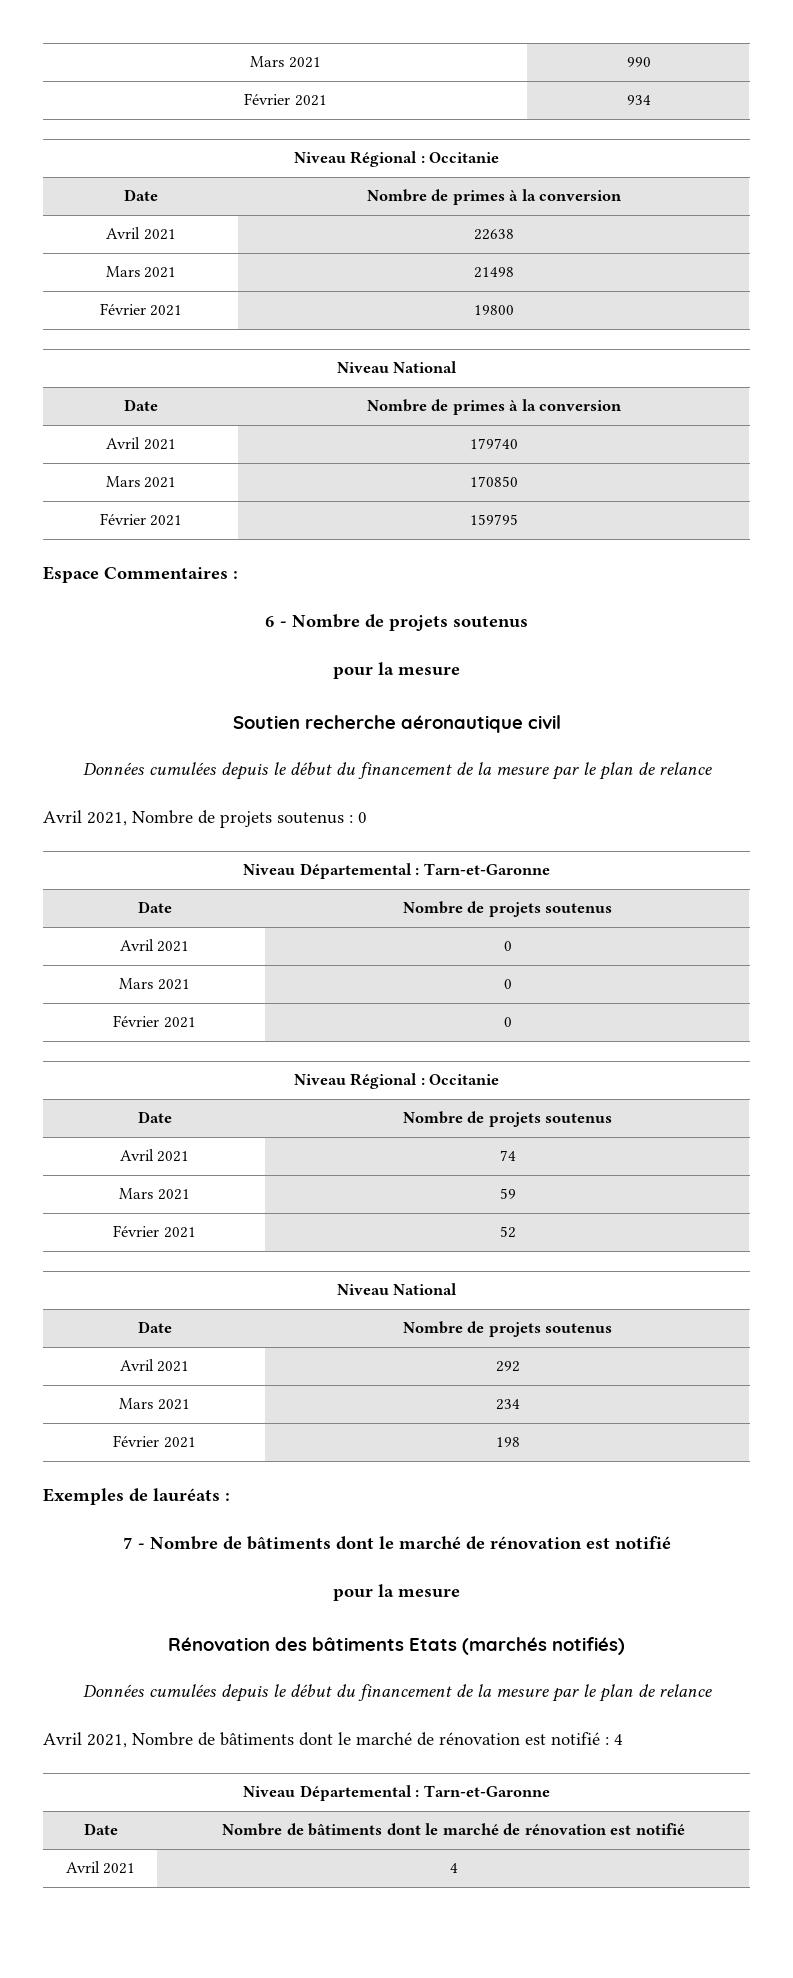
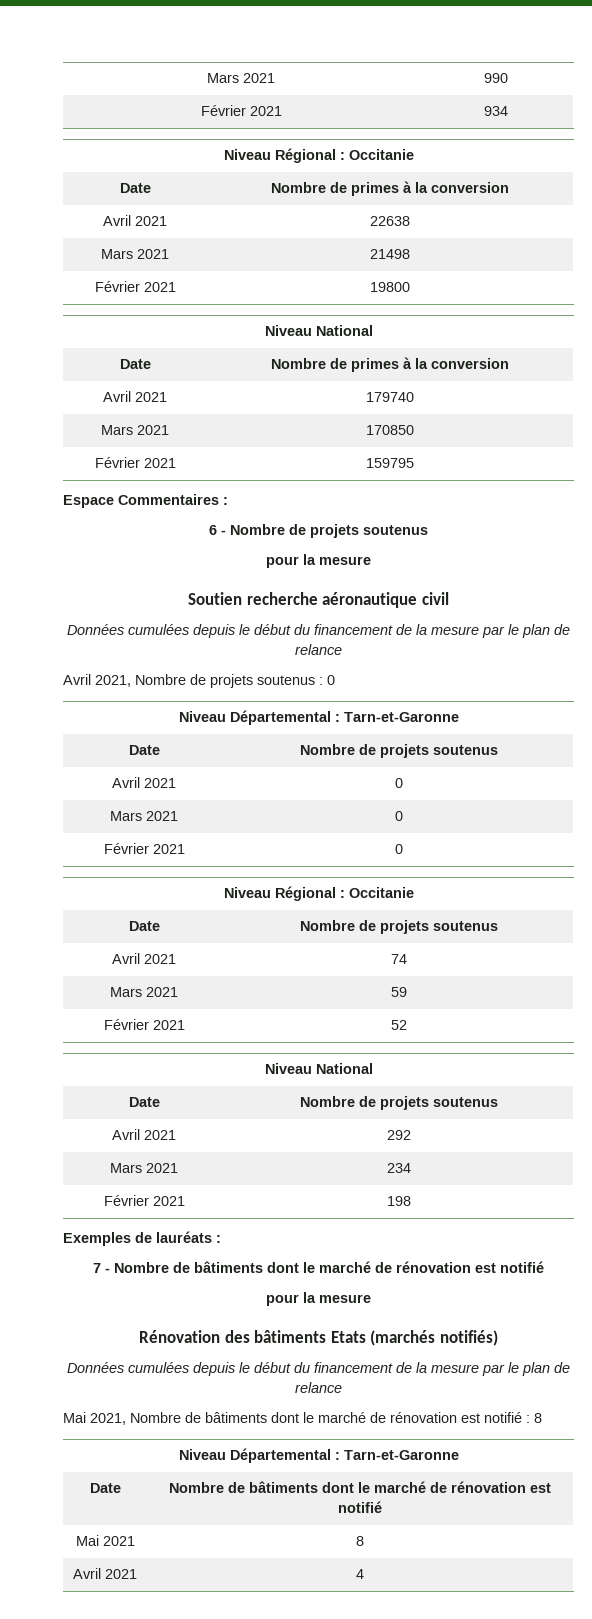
- Avril 2021, Nombre de bâtiments dont le marché de rénovation est notifié : 4
+ Mai 2021, Nombre de bâtiments dont le marché de rénovation est notifié : 8
+ Mai 2021 | 8

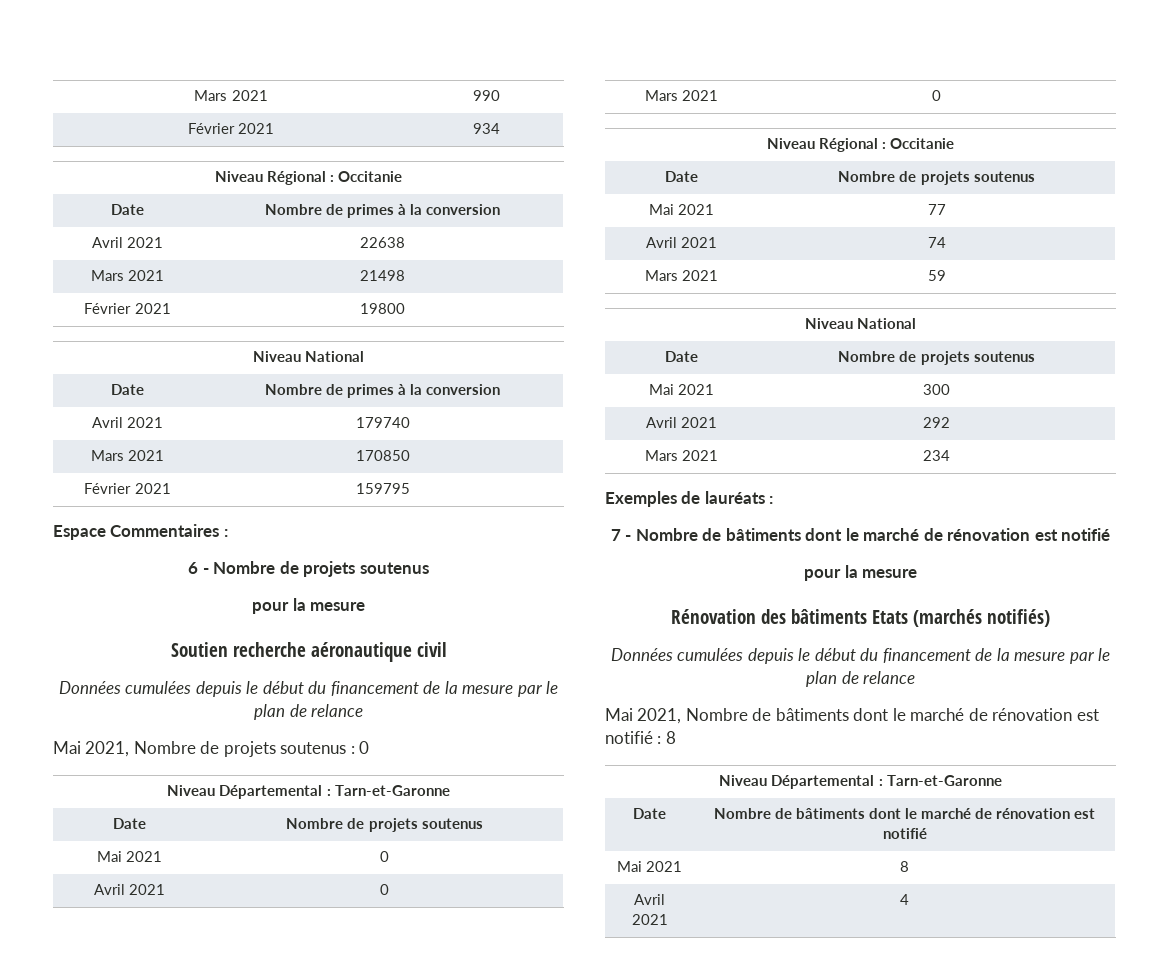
- Avril 2021, Nombre de projets soutenus : 0
+ Mai 2021, Nombre de projets soutenus : 0
+ Mai 2021 | 0
- Février 2021 | 0
+ Mai 2021 | 77
- Février 2021 | 52
+ Mai 2021 | 300
- Février 2021 | 198

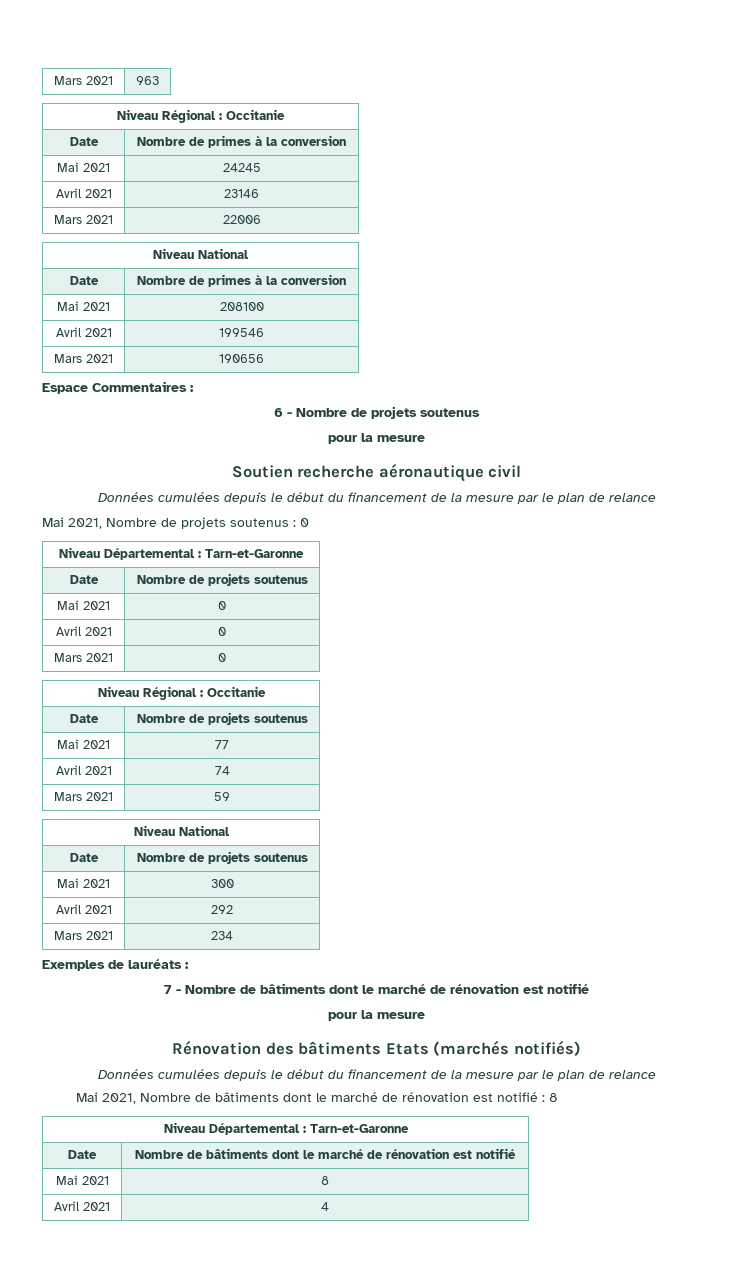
- Mars 2021 | 990
- Février 2021 | 934
+ Mars 2021 | 963
- Avril 2021 | 22638
- Mars 2021 | 21498
- Février 2021 | 19800
+ Mai 2021 | 24245
+ Avril 2021 | 23146
+ Mars 2021 | 22006
- Avril 2021 | 179740
- Mars 2021 | 170850
- Février 2021 | 159795
+ Mai 2021 | 208100
+ Avril 2021 | 199546
+ Mars 2021 | 190656

